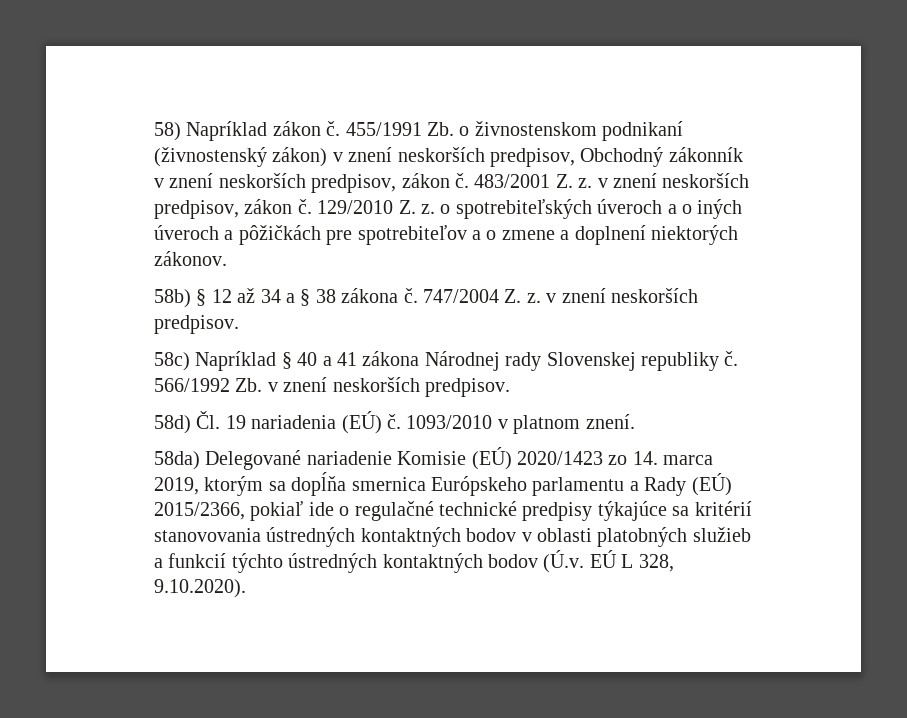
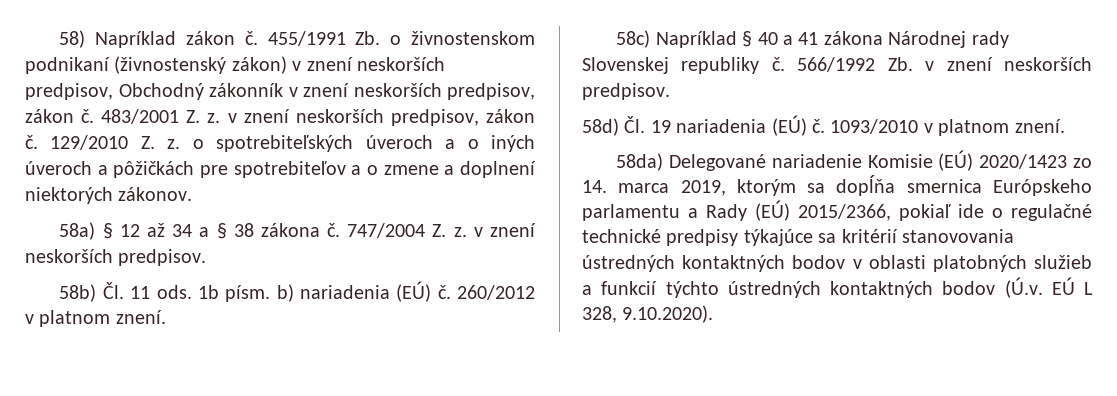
- 58b) § 12 až 34 a § 38 zákona č.
+ 58a) § 12 až 34 a § 38 zákona č.
+ 58b) Čl. 11 ods. 1b písm. b) nariadenia (EÚ) č. 260/2012 v platnom znení.

